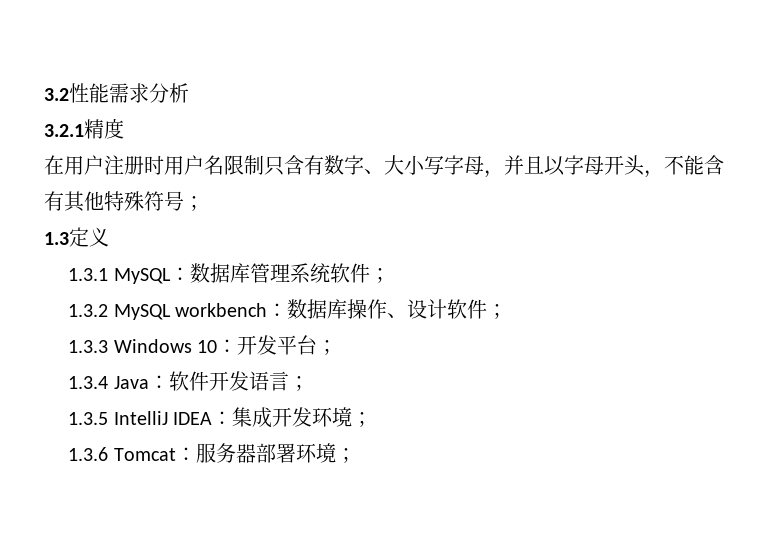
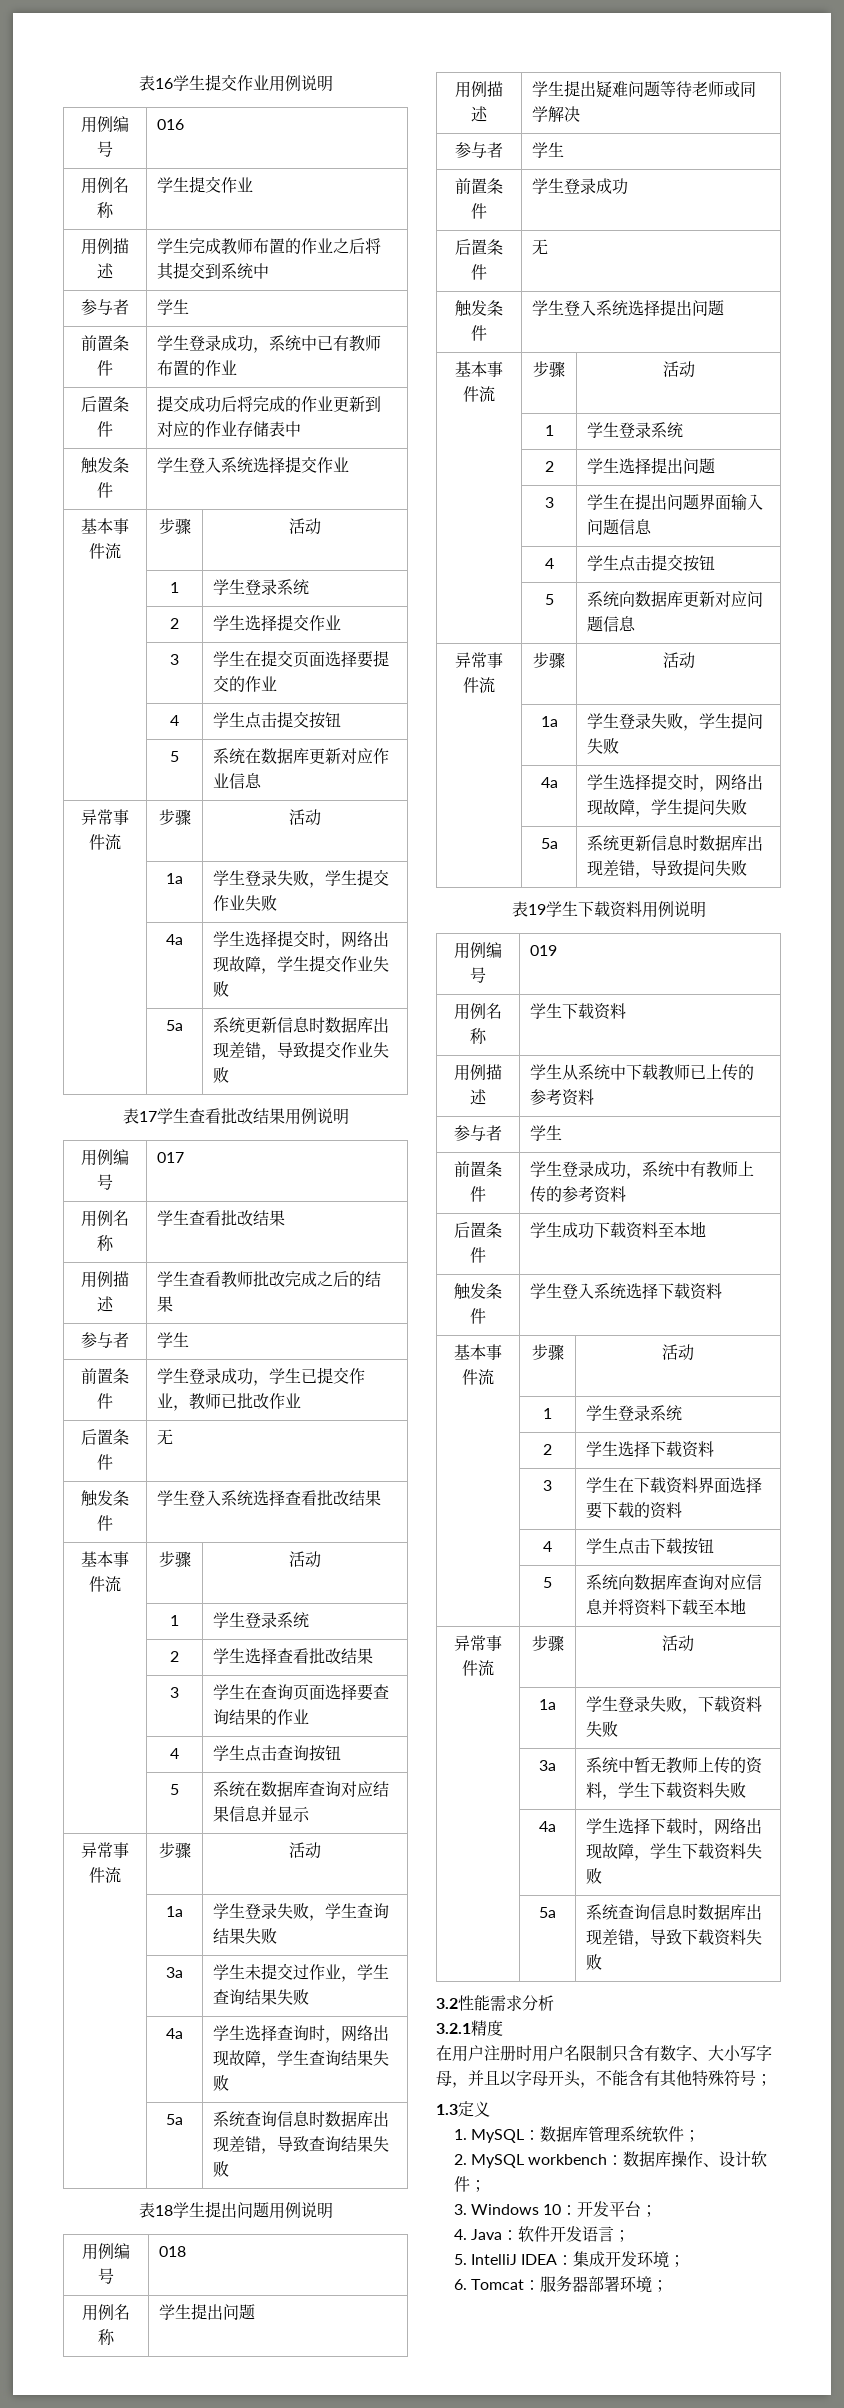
+ 表16学生提交作业用例说明
+ 用例编号 | 016
+ 用例名称 | 学生提交作业
+ 用例描述 | 学生完成教师布置的作业之后将其提交到系统中
+ 参与者 | 学生
+ 前置条件 | 学生登录成功，系统中已有教师布置的作业
+ 后置条件 | 提交成功后将完成的作业更新到对应的作业存储表中
+ 触发条件 | 学生登入系统选择提交作业
+ 基本事件流 | 步骤 | 活动
+ | 1 | 学生登录系统
+ | 2 | 学生选择提交作业
+ | 3 | 学生在提交页面选择要提交的作业
+ | 4 | 学生点击提交按钮
+ | 5 | 系统在数据库更新对应作业信息
+ 异常事件流 | 步骤 | 活动
+ | 1a | 学生登录失败，学生提交作业失败
+ | 4a | 学生选择提交时，网络出现故障，学生提交作业失败
+ | 5a | 系统更新信息时数据库出现差错，导致提交作业失败
+ 表17学生查看批改结果用例说明
+ 用例编号 | 017
+ 用例名称 | 学生查看批改结果
+ 用例描述 | 学生查看教师批改完成之后的结果
+ 参与者 | 学生
+ 前置条件 | 学生登录成功，学生已提交作业，教师已批改作业
+ 后置条件 | 无
+ 触发条件 | 学生登入系统选择查看批改结果
+ 基本事件流 | 步骤 | 活动
+ | 1 | 学生登录系统
+ | 2 | 学生选择查看批改结果
+ | 3 | 学生在查询页面选择要查询结果的作业
+ | 4 | 学生点击查询按钮
+ | 5 | 系统在数据库查询对应结果信息并显示
+ 异常事件流 | 步骤 | 活动
+ | 1a | 学生登录失败，学生查询结果失败
+ | 3a | 学生未提交过作业，学生查询结果失败
+ | 4a | 学生选择查询时，网络出现故障，学生查询结果失败
+ | 5a | 系统查询信息时数据库出现差错，导致查询结果失败
+ 表18学生提出问题用例说明
+ 用例编号 | 018
+ 用例名称 | 学生提出问题
+ 用例描述 | 学生提出疑难问题等待老师或同学解决
+ 参与者 | 学生
+ 前置条件 | 学生登录成功
+ 后置条件 | 无
+ 触发条件 | 学生登入系统选择提出问题
+ 基本事件流 | 步骤 | 活动
+ | 1 | 学生登录系统
+ | 2 | 学生选择提出问题
+ | 3 | 学生在提出问题界面输入问题信息
+ | 4 | 学生点击提交按钮
+ | 5 | 系统向数据库更新对应问题信息
+ 异常事件流 | 步骤 | 活动
+ | 1a | 学生登录失败，学生提问失败
+ | 4a | 学生选择提交时，网络出现故障，学生提问失败
+ | 5a | 系统更新信息时数据库出现差错，导致提问失败
+ 表19学生下载资料用例说明
+ 用例编号 | 019
+ 用例名称 | 学生下载资料
+ 用例描述 | 学生从系统中下载教师已上传的参考资料
+ 参与者 | 学生
+ 前置条件 | 学生登录成功，系统中有教师上传的参考资料
+ 后置条件 | 学生成功下载资料至本地
+ 触发条件 | 学生登入系统选择下载资料
+ 基本事件流 | 步骤 | 活动
+ | 1 | 学生登录系统
+ | 2 | 学生选择下载资料
+ | 3 | 学生在下载资料界面选择要下载的资料
+ | 4 | 学生点击下载按钮
+ | 5 | 系统向数据库查询对应信息并将资料下载至本地
+ 异常事件流 | 步骤 | 活动
+ | 1a | 学生登录失败，下载资料失败
+ | 3a | 系统中暂无教师上传的资料，学生下载资料失败
+ | 4a | 学生选择下载时，网络出现故障，学生下载资料失败
+ | 5a | 系统查询信息时数据库出现差错，导致下载资料失败
- 1.3.1 MySQL：数据库管理系统软件；
+ 1. MySQL：数据库管理系统软件；
- 1.3.2 MySQL workbench：数据库操作、设计软件；
+ 2. MySQL workbench：数据库操作、设计软件；
- 1.3.3 Windows 10：开发平台；
+ 3. Windows 10：开发平台；
- 1.3.4 Java：软件开发语言；
+ 4. Java：软件开发语言；
- 1.3.5 IntelliJ IDEA：集成开发环境；
+ 5. IntelliJ IDEA：集成开发环境；
- 1.3.6 Tomcat：服务器部署环境；
+ 6. Tomcat：服务器部署环境；

